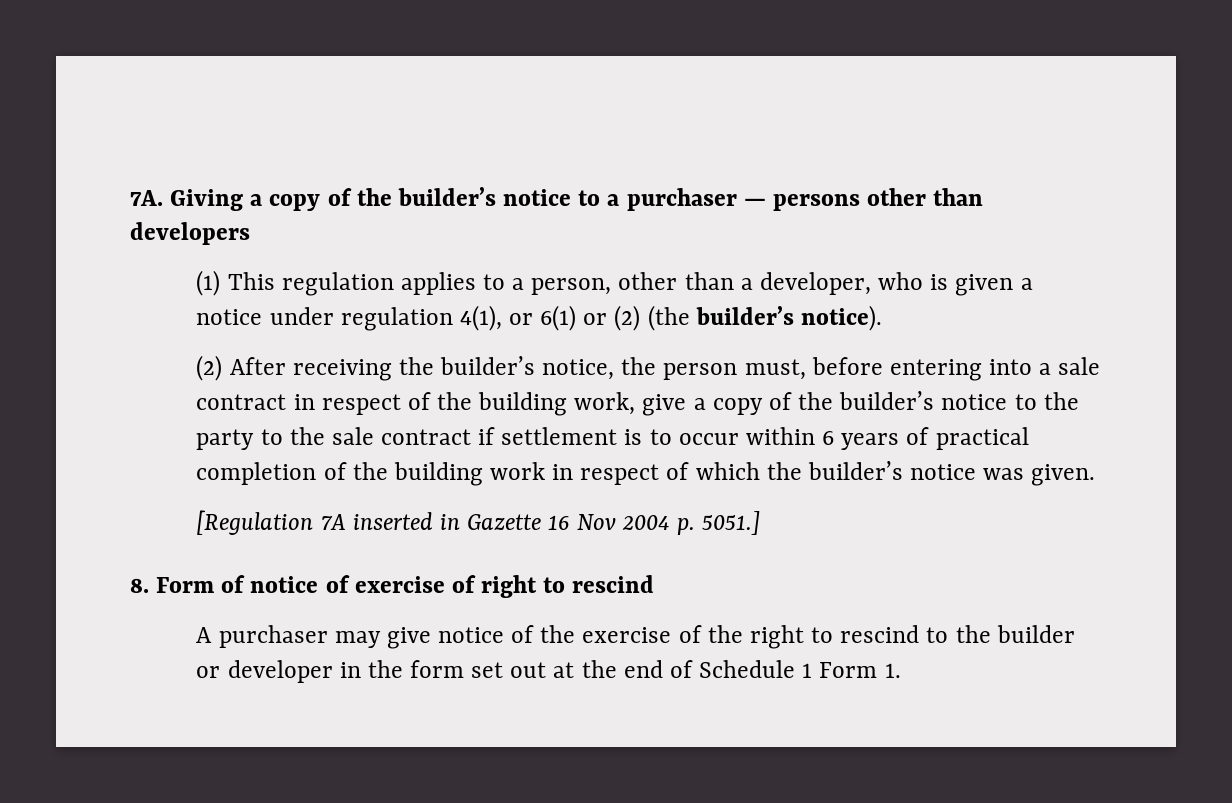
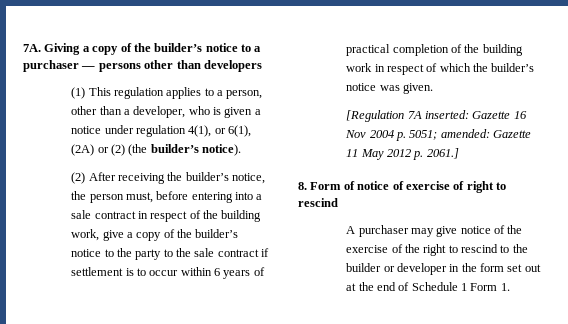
- (1) This regulation applies to a person, other than a developer, who is given a notice under regulation 4(1), or 6(1) or (2) (the builder’s notice).
+ (1) This regulation applies to a person, other than a developer, who is given a notice under regulation 4(1), or 6(1), (2A) or (2) (the builder’s notice).
- [Regulation 7A inserted in Gazette 16 Nov 2004 p. 5051.]
+ [Regulation 7A inserted: Gazette 16 Nov 2004 p. 5051; amended: Gazette 11 May 2012 p. 2061.]

